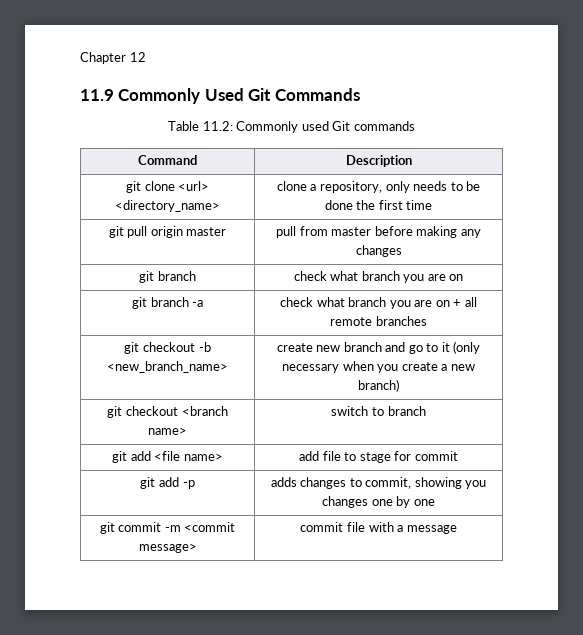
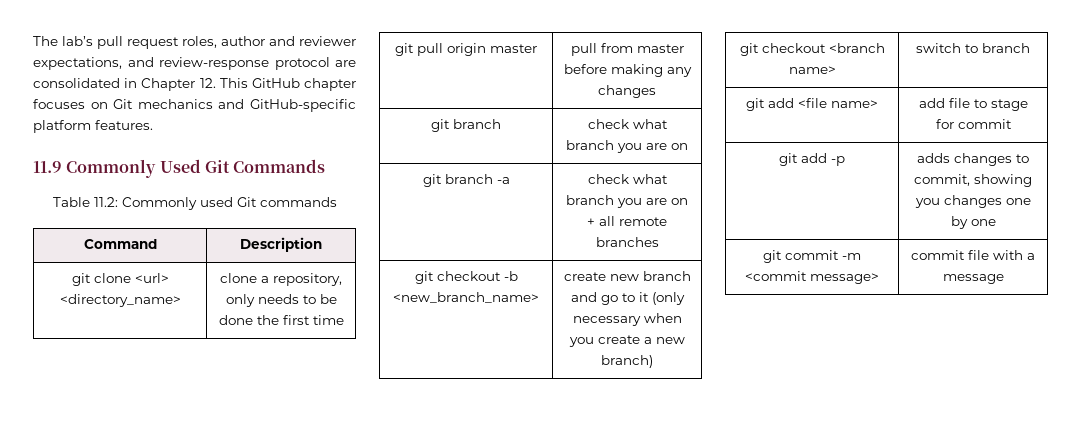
- Chapter 12
+ The lab’s pull request roles, author and reviewer expectations, and review-response protocol are consolidated in Chapter 12. This GitHub chapter focuses on Git mechanics and GitHub-specific platform features.

